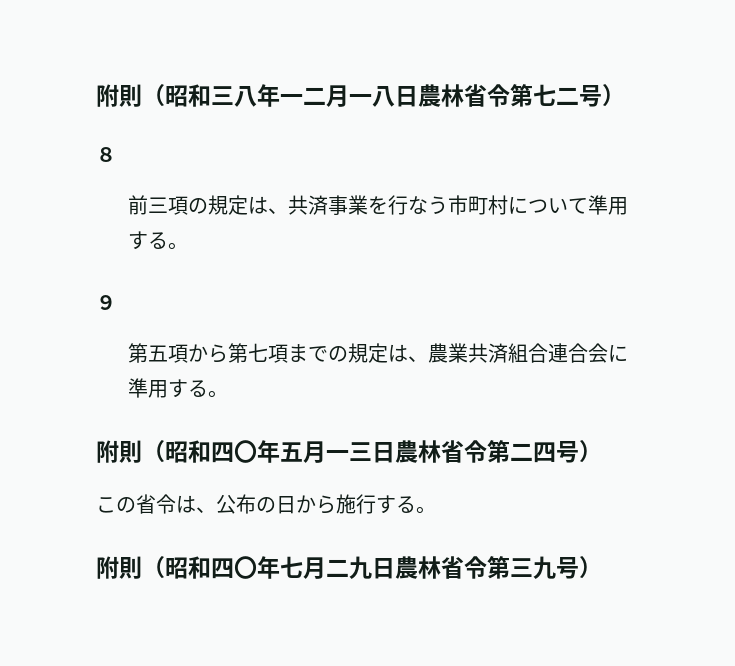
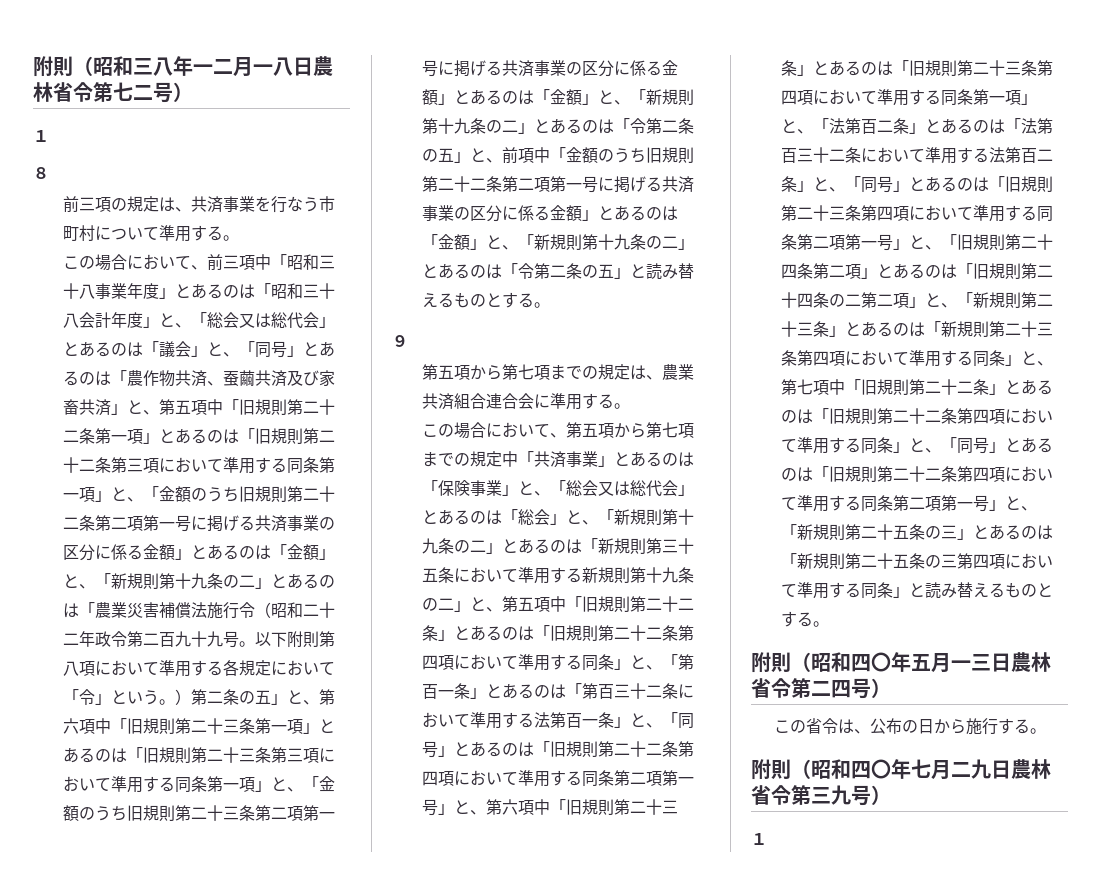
  附則（昭和三八年一二月一八日農林省令第七二号）
+ １
+ この場合において、前三項中「昭和三十八事業年度」とあるのは「昭和三十八会計年度」と、「総会又は総代会」とあるのは「議会」と、「同号」とあるのは「農作物共済、蚕繭共済及び家畜共済」と、第五項中「旧規則第二十二条第一項」とあるのは「旧規則第二十二条第三項において準用する同条第一項」と、「金額のうち旧規則第二十二条第二項第一号に掲げる共済事業の区分に係る金額」とあるのは「金額」と、「新規則第十九条の二」とあるのは「農業災害補償法施行令（昭和二十二年政令第二百九十九号。以下附則第八項において準用する各規定において「令」という。）第二条の五」と、第六項中「旧規則第二十三条第一項」とあるのは「旧規則第二十三条第三項において準用する同条第一項」と、「金額のうち旧規則第二十三条第二項第一号に掲げる共済事業の区分に係る金額」とあるのは「金額」と、「新規則第十九条の二」とあるのは「令第二条の五」と、前項中「金額のうち旧規則第二十二条第二項第一号に掲げる共済事業の区分に係る金額」とあるのは「金額」と、「新規則第十九条の二」とあるのは「令第二条の五」と読み替えるものとする。
+ この場合において、第五項から第七項までの規定中「共済事業」とあるのは「保険事業」と、「総会又は総代会」とあるのは「総会」と、「新規則第十九条の二」とあるのは「新規則第三十五条において準用する新規則第十九条の二」と、第五項中「旧規則第二十二条」とあるのは「旧規則第二十二条第四項において準用する同条」と、「第百一条」とあるのは「第百三十二条において準用する法第百一条」と、「同号」とあるのは「旧規則第二十二条第四項において準用する同条第二項第一号」と、第六項中「旧規則第二十三条」とあるのは「旧規則第二十三条第四項において準用する同条第一項」と、「法第百二条」とあるのは「法第百三十二条において準用する法第百二条」と、「同号」とあるのは「旧規則第二十三条第四項において準用する同条第二項第一号」と、「旧規則第二十四条第二項」とあるのは「旧規則第二十四条の二第二項」と、「新規則第二十三条」とあるのは「新規則第二十三条第四項において準用する同条」と、第七項中「旧規則第二十二条」とあるのは「旧規則第二十二条第四項において準用する同条」と、「同号」とあるのは「旧規則第二十二条第四項において準用する同条第二項第一号」と、「新規則第二十五条の三」とあるのは「新規則第二十五条の三第四項において準用する同条」と読み替えるものとする。
  附則（昭和四〇年七月二九日農林省令第三九号）
+ １

